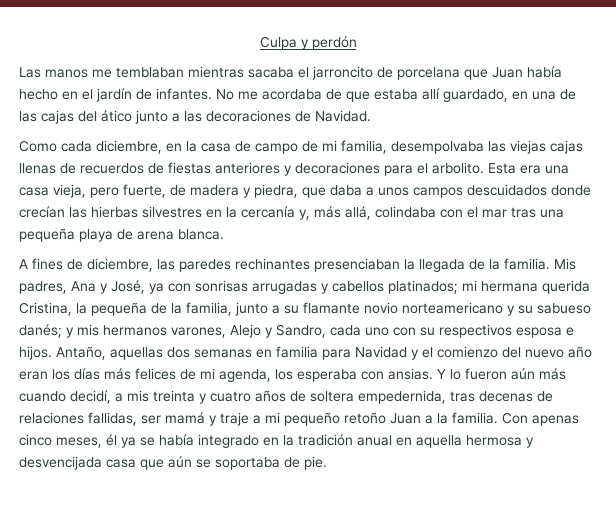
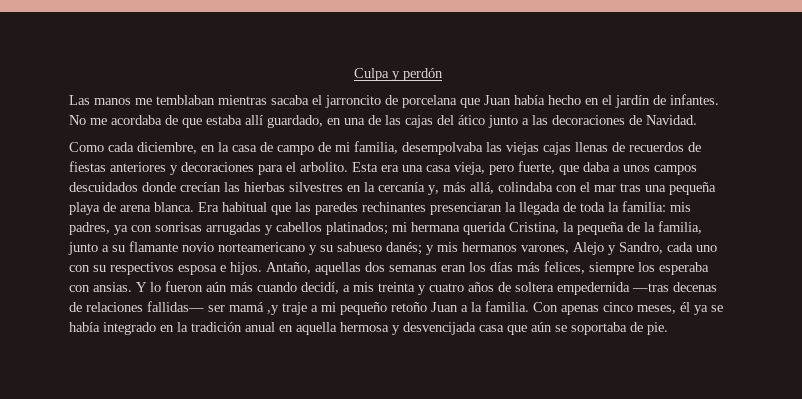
- Esta era una casa vieja, pero fuerte, de madera y piedra, que daba a unos campos descuidados donde crecían las hierbas silvestres en la cercanía y, más allá, colindaba con el mar tras una pequeña playa de arena blanca.
- A fines de diciembre, las paredes rechinantes presenciaban la llegada de la familia. Mis padres, Ana y José, ya con sonrisas arrugadas y cabellos platinados;
+ Esta era una casa vieja, pero fuerte, que daba a unos campos descuidados donde crecían las hierbas silvestres en la cercanía y, más allá, colindaba con el mar tras una pequeña playa de arena blanca. Era habitual que las paredes rechinantes presenciaran la llegada de toda la familia: mis padres, ya con sonrisas arrugadas y cabellos platinados;
- Antaño, aquellas dos semanas en familia para Navidad y el comienzo del nuevo año eran los días más felices de mi agenda, los esperaba con ansias.
+ Antaño, aquellas dos semanas eran los días más felices, siempre los esperaba con ansias.
- Y lo fueron aún más cuando decidí, a mis treinta y cuatro años de soltera empedernida, tras decenas de relaciones fallidas, ser mamá y traje a mi pequeño retoño Juan a la familia.
+ Y lo fueron aún más cuando decidí, a mis treinta y cuatro años de soltera empedernida —tras decenas de relaciones fallidas— ser mamá ,y traje a mi pequeño retoño Juan a la familia.

